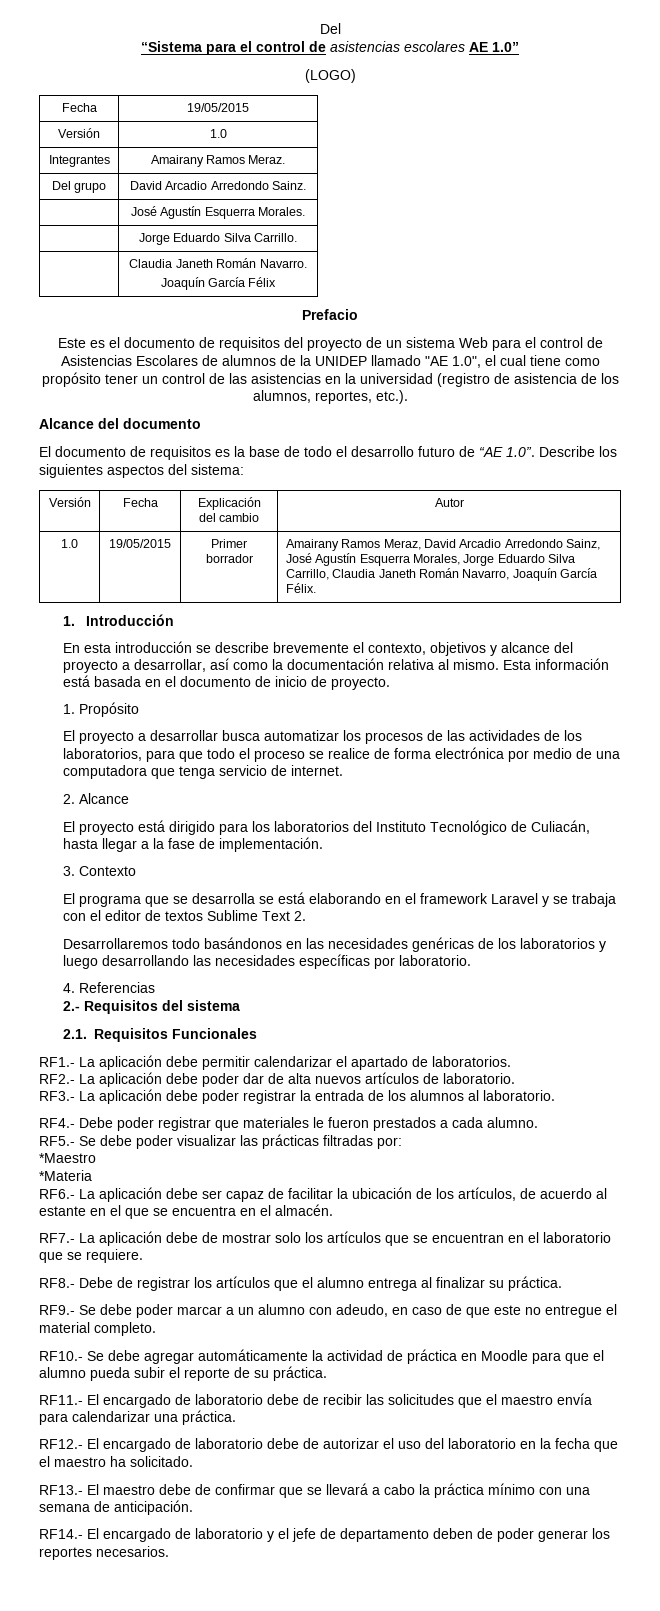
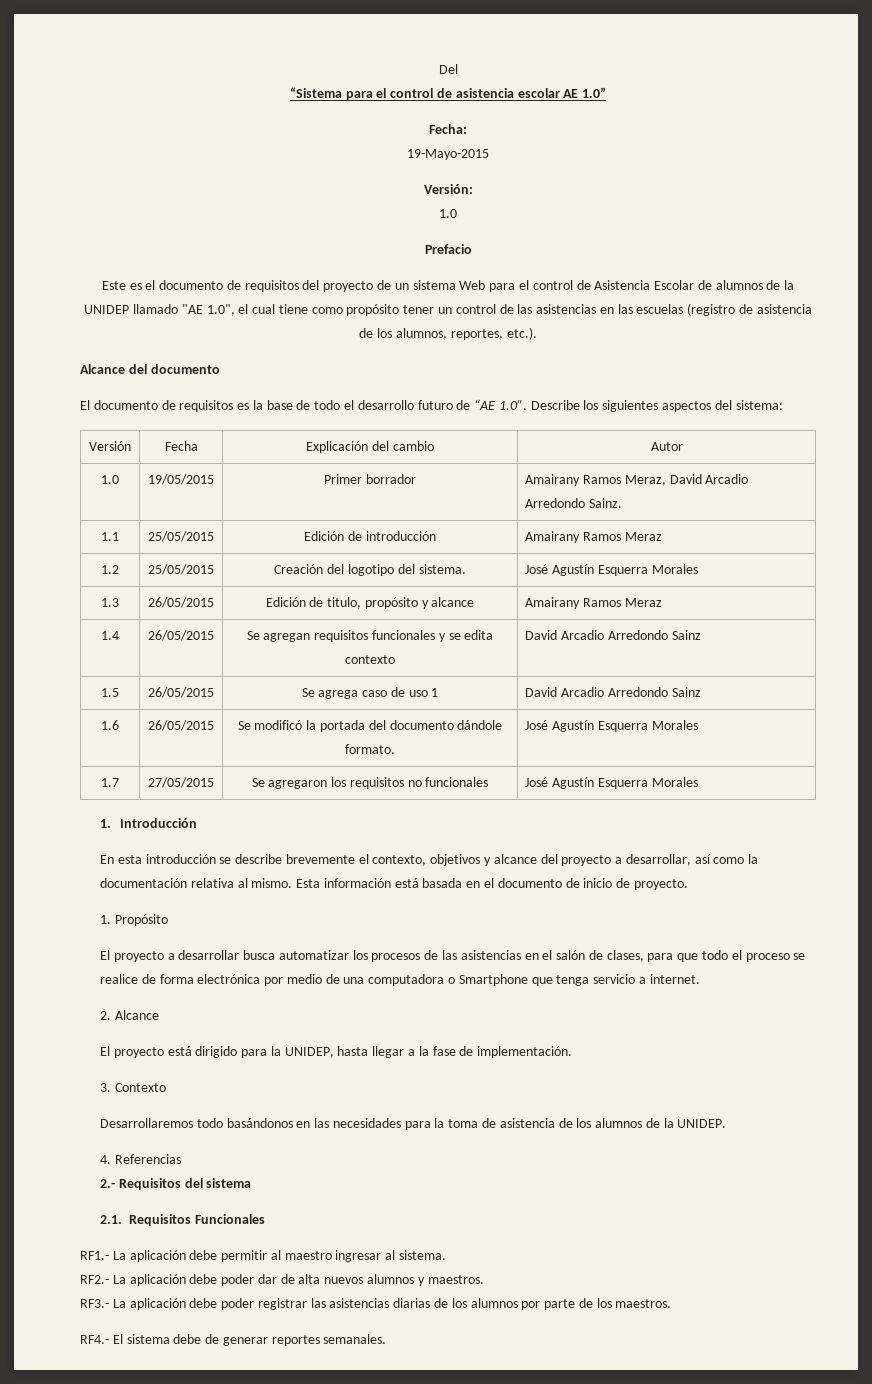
- “Sistema para el control de asistencias escolares AE 1.0”
+ “Sistema para el control de asistencia escolar AE 1.0”
- (LOGO)
- Fecha | 19/05/2015
- Versión | 1.0
- Integrantes | Amairany Ramos Meraz.
- Del grupo | David Arcadio Arredondo Sainz.
- | José Agustín Esquerra Morales.
- | Jorge Eduardo Silva Carrillo.
- | Claudia Janeth Román Navarro.
- Joaquín García Félix
+ Fecha:
+ 19-Mayo-2015
+ Versión:
+ 1.0
- Este es el documento de requisitos del proyecto de un sistema Web para el control de Asistencias Escolares de alumnos de la UNIDEP llamado "AE 1.0", el cual tiene como propósito tener un control de las asistencias en la universidad (registro de asistencia de los alumnos, reportes, etc.).
+ Este es el documento de requisitos del proyecto de un sistema Web para el control de Asistencia Escolar de alumnos de la UNIDEP llamado "AE 1.0", el cual tiene como propósito tener un control de las asistencias en las escuelas (registro de asistencia de los alumnos, reportes, etc.).
- 1.0 | 19/05/2015 | Primer borrador | Amairany Ramos Meraz, David Arcadio Arredondo Sainz, José Agustín Esquerra Morales, Jorge Eduardo Silva Carrillo, Claudia Janeth Román Navarro, Joaquín García Félix.
+ 1.0 | 19/05/2015 | Primer borrador | Amairany Ramos Meraz, David Arcadio Arredondo Sainz.
+ 1.1 | 25/05/2015 | Edición de introducción | Amairany Ramos Meraz
+ 1.2 | 25/05/2015 | Creación del logotipo del sistema. | José Agustín Esquerra Morales
+ 1.3 | 26/05/2015 | Edición de titulo, propósito y alcance | Amairany Ramos Meraz
+ 1.4 | 26/05/2015 | Se agregan requisitos funcionales y se edita contexto | David Arcadio Arredondo Sainz
+ 1.5 | 26/05/2015 | Se agrega caso de uso 1 | David Arcadio Arredondo Sainz
+ 1.6 | 26/05/2015 | Se modificó la portada del documento dándole formato. | José Agustín Esquerra Morales
+ 1.7 | 27/05/2015 | Se agregaron los requisitos no funcionales | José Agustín Esquerra Morales
- El proyecto a desarrollar busca automatizar los procesos de las actividades de los laboratorios, para que todo el proceso se realice de forma electrónica por medio de una computadora que tenga servicio de internet.
+ El proyecto a desarrollar busca automatizar los procesos de las asistencias en el salón de clases, para que todo el proceso se realice de forma electrónica por medio de una computadora o Smartphone que tenga servicio a internet.
- El proyecto está dirigido para los laboratorios del Instituto Tecnológico de Culiacán, hasta llegar a la fase de implementación.
+ El proyecto está dirigido para la UNIDEP, hasta llegar a la fase de implementación.
- El programa que se desarrolla se está elaborando en el framework Laravel y se trabaja con el editor de textos Sublime Text 2.
- Desarrollaremos todo basándonos en las necesidades genéricas de los laboratorios y luego desarrollando las necesidades específicas por laboratorio.
+ Desarrollaremos todo basándonos en las necesidades para la toma de asistencia de los alumnos de la UNIDEP.
- RF1.- La aplicación debe permitir calendarizar el apartado de laboratorios.
+ RF1.- La aplicación debe permitir al maestro ingresar al sistema.
- RF2.- La aplicación debe poder dar de alta nuevos artículos de laboratorio.
+ RF2.- La aplicación debe poder dar de alta nuevos alumnos y maestros.
- RF3.- La aplicación debe poder registrar la entrada de los alumnos al laboratorio.
- RF4.- Debe poder registrar que materiales le fueron prestados a cada alumno.
- RF5.- Se debe poder visualizar las prácticas filtradas por:
- *Maestro
- *Materia
- RF6.- La aplicación debe ser capaz de facilitar la ubicación de los artículos, de acuerdo al estante en el que se encuentra en el almacén.
- RF7.- La aplicación debe de mostrar solo los artículos que se encuentran en el laboratorio que se requiere.
- RF8.- Debe de registrar los artículos que el alumno entrega al finalizar su práctica.
- RF9.- Se debe poder marcar a un alumno con adeudo, en caso de que este no entregue el material completo.
- RF10.- Se debe agregar automáticamente la actividad de práctica en Moodle para que el alumno pueda subir el reporte de su práctica.
- RF11.- El encargado de laboratorio debe de recibir las solicitudes que el maestro envía para calendarizar una práctica.
- RF12.- El encargado de laboratorio debe de autorizar el uso del laboratorio en la fecha que el maestro ha solicitado.
- RF13.- El maestro debe de confirmar que se llevará a cabo la práctica mínimo con una semana de anticipación.
- RF14.- El encargado de laboratorio y el jefe de departamento deben de poder generar los reportes necesarios.
+ RF3.- La aplicación debe poder registrar las asistencias diarias de los alumnos por parte de los maestros.
+ RF4.- El sistema debe de generar reportes semanales.

